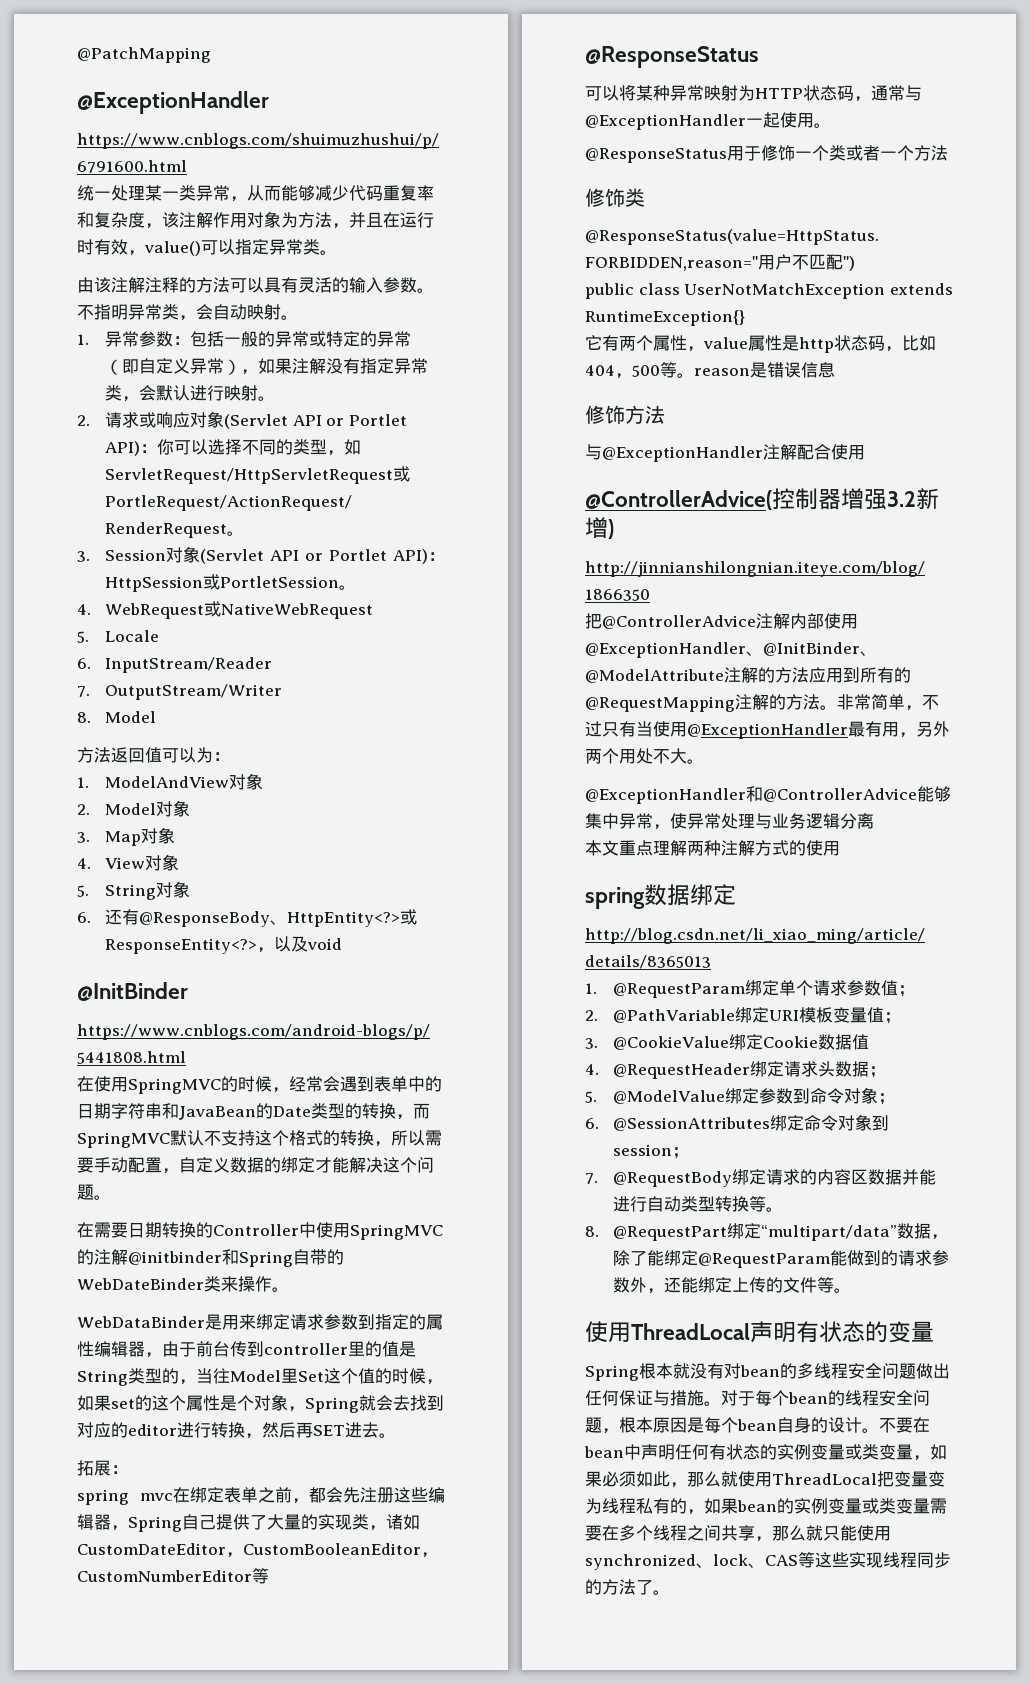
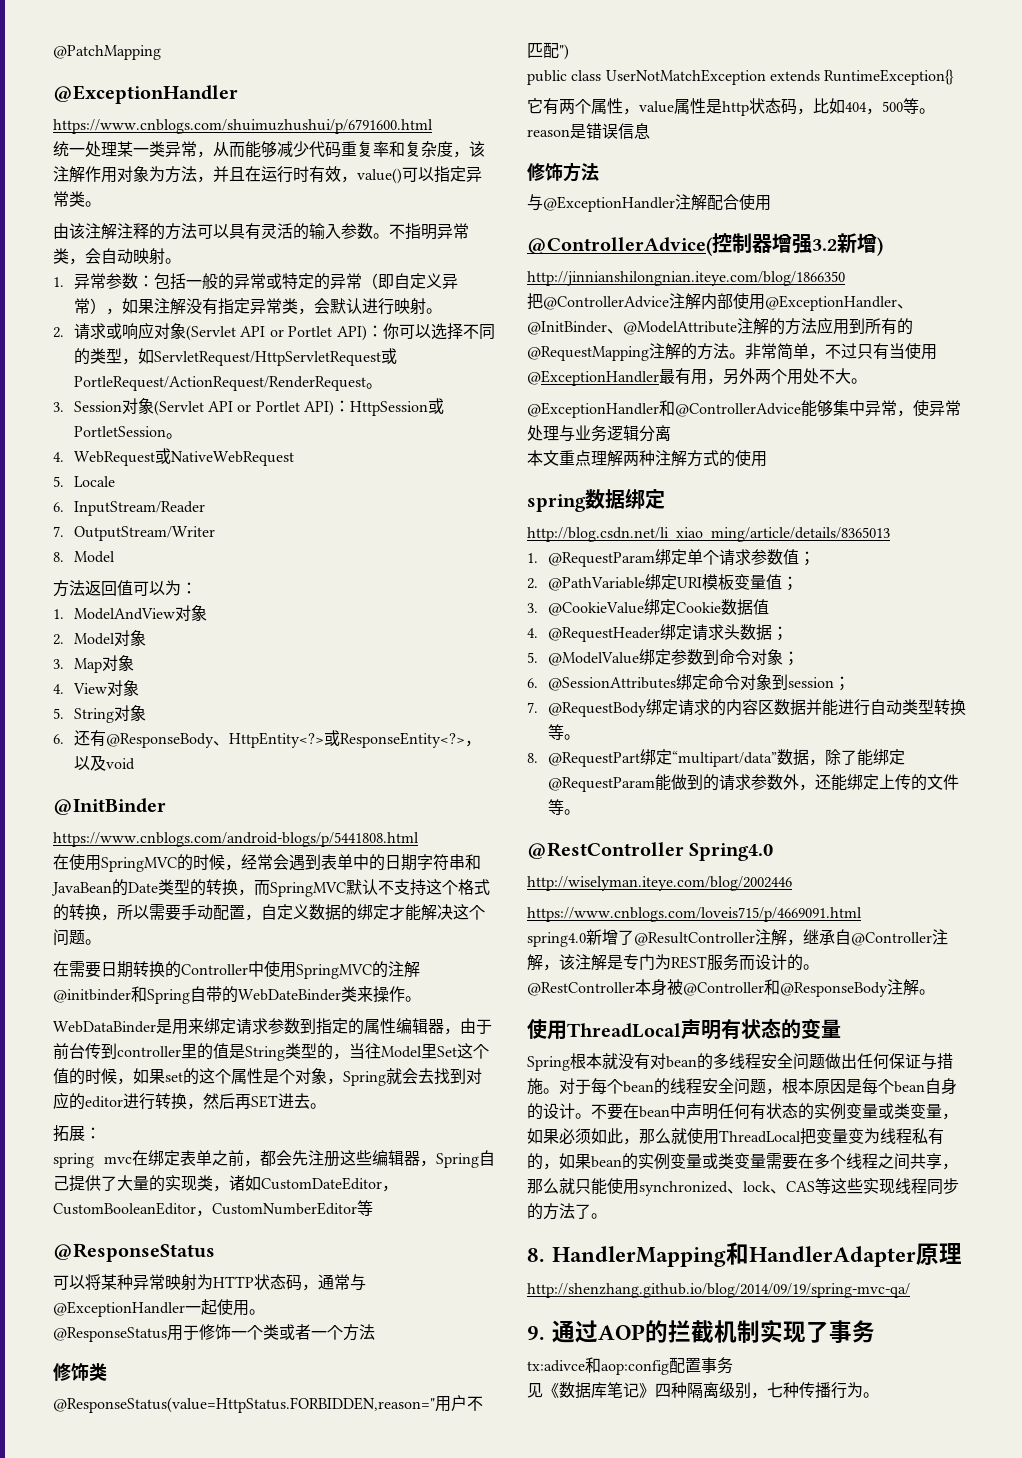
+ @RestController Spring4.0
+ http://wiselyman.iteye.com/blog/2002446
+ https://www.cnblogs.com/loveis715/p/4669091.html
+ spring4.0新增了@ResultController注解，继承自@Controller注解，该注解是专门为REST服务而设计的。
+ @RestController本身被@Controller和@ResponseBody注解。
+ 8. HandlerMapping和HandlerAdapter原理
+ http://shenzhang.github.io/blog/2014/09/19/spring-mvc-qa/
+ 9.通过AOP的拦截机制实现了事务
+ tx:adivce和aop:config配置事务
+ 见《数据库笔记》四种隔离级别，七种传播行为。

